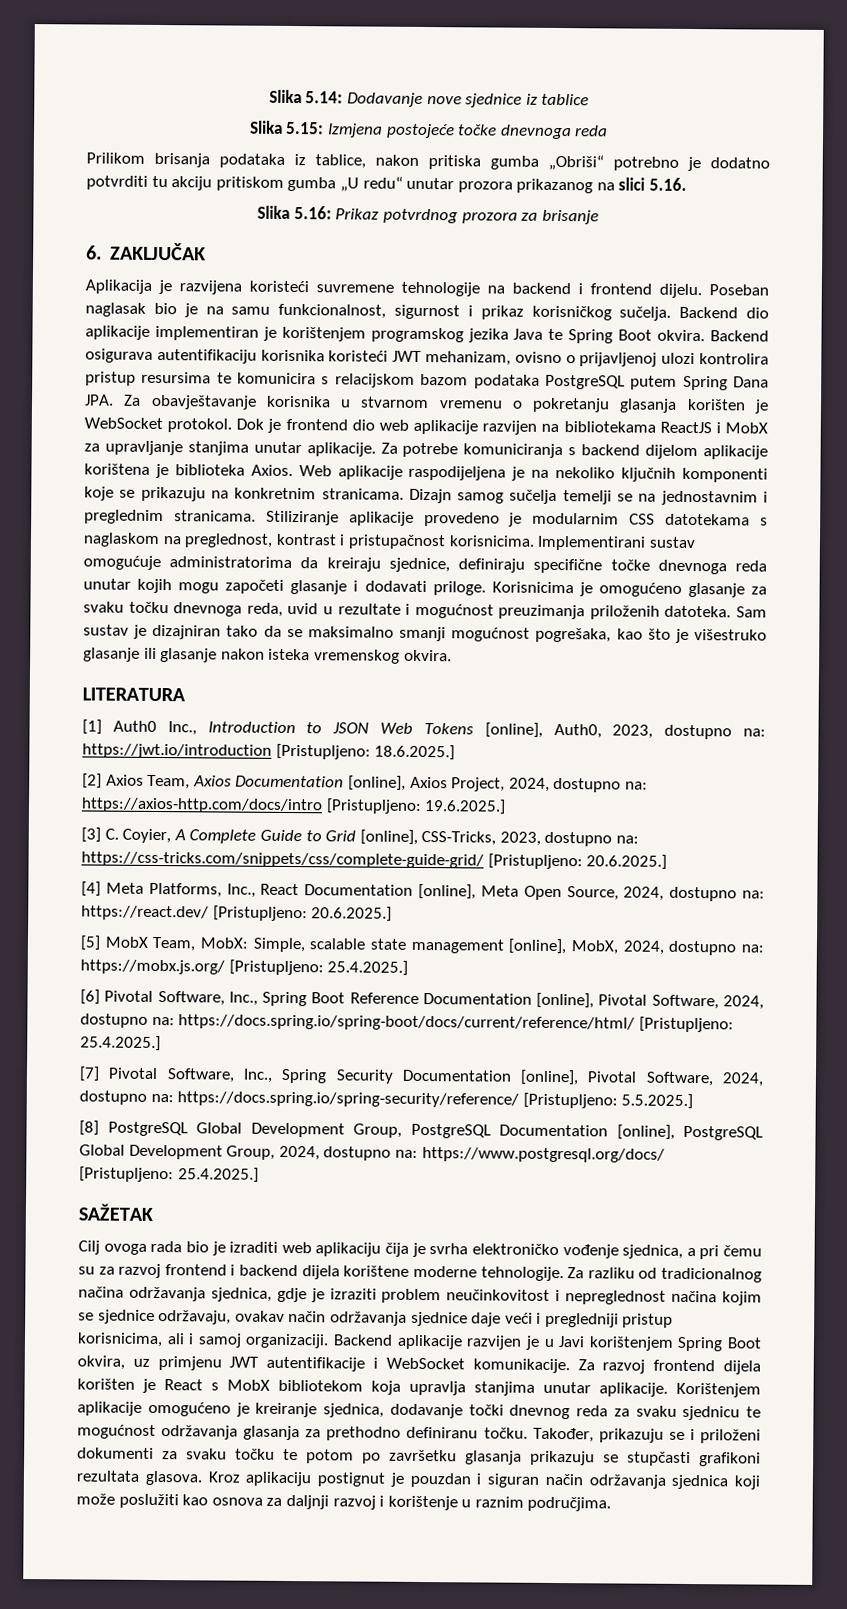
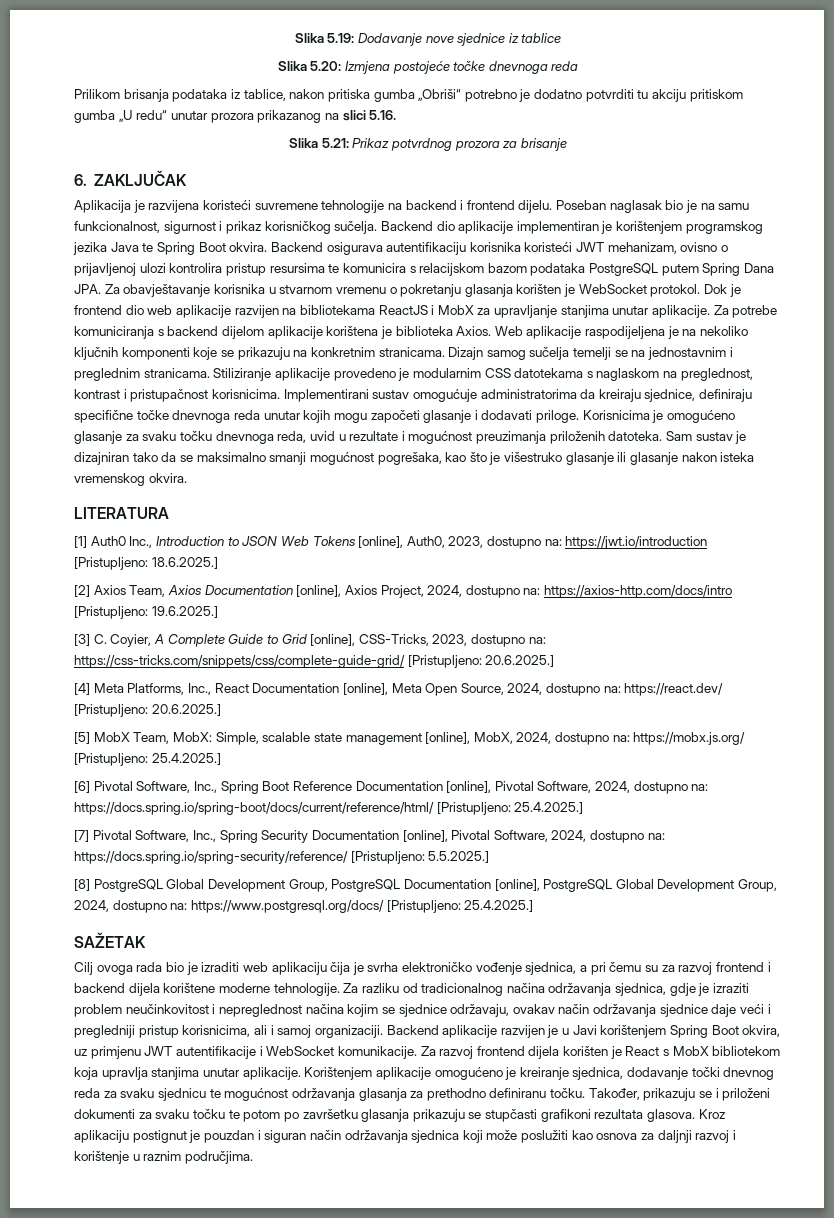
- Slika 5.14: Dodavanje nove sjednice iz tablice
+ Slika 5.19: Dodavanje nove sjednice iz tablice
- Slika 5.15: Izmjena postojeće točke dnevnoga reda
+ Slika 5.20: Izmjena postojeće točke dnevnoga reda
- Slika 5.16: Prikaz potvrdnog prozora za brisanje
+ Slika 5.21: Prikaz potvrdnog prozora za brisanje

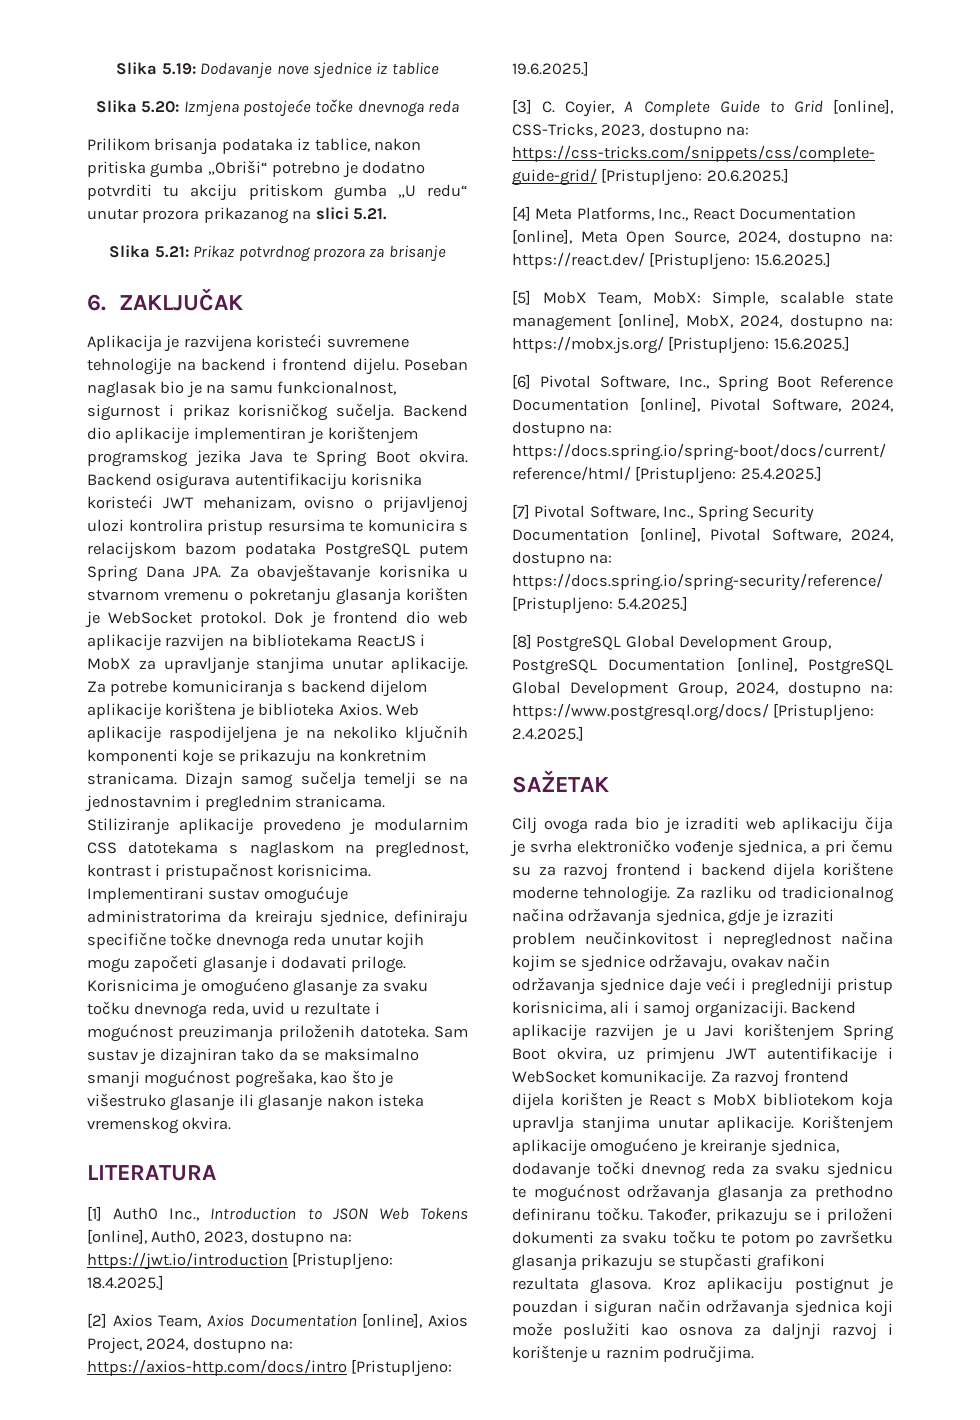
- Prilikom brisanja podataka iz tablice, nakon pritiska gumba „Obriši“ potrebno je dodatno potvrditi tu akciju pritiskom gumba „U redu“ unutar prozora prikazanog na slici 5.16.
+ Prilikom brisanja podataka iz tablice, nakon pritiska gumba „Obriši“ potrebno je dodatno potvrditi tu akciju pritiskom gumba „U redu“ unutar prozora prikazanog na slici 5.21.
- [1] Auth0 Inc., Introduction to JSON Web Tokens [online], Auth0, 2023, dostupno na: https://jwt.io/introduction [Pristupljeno: 18.6.2025.]
+ [1] Auth0 Inc., Introduction to JSON Web Tokens [online], Auth0, 2023, dostupno na: https://jwt.io/introduction [Pristupljeno: 18.4.2025.]
- [4] Meta Platforms, Inc., React Documentation [online], Meta Open Source, 2024, dostupno na: https://react.dev/ [Pristupljeno: 20.6.2025.]
+ [4] Meta Platforms, Inc., React Documentation [online], Meta Open Source, 2024, dostupno na: https://react.dev/ [Pristupljeno: 15.6.2025.]
- [5] MobX Team, MobX: Simple, scalable state management [online], MobX, 2024, dostupno na: https://mobx.js.org/ [Pristupljeno: 25.4.2025.]
+ [5] MobX Team, MobX: Simple, scalable state management [online], MobX, 2024, dostupno na: https://mobx.js.org/ [Pristupljeno: 15.6.2025.]
- [7] Pivotal Software, Inc., Spring Security Documentation [online], Pivotal Software, 2024, dostupno na: https://docs.spring.io/spring-security/reference/ [Pristupljeno: 5.5.2025.]
+ [7] Pivotal Software, Inc., Spring Security Documentation [online], Pivotal Software, 2024, dostupno na: https://docs.spring.io/spring-security/reference/ [Pristupljeno: 5.4.2025.]
- [8] PostgreSQL Global Development Group, PostgreSQL Documentation [online], PostgreSQL Global Development Group, 2024, dostupno na: https://www.postgresql.org/docs/ [Pristupljeno: 25.4.2025.]
+ [8] PostgreSQL Global Development Group, PostgreSQL Documentation [online], PostgreSQL Global Development Group, 2024, dostupno na: https://www.postgresql.org/docs/ [Pristupljeno: 2.4.2025.]

